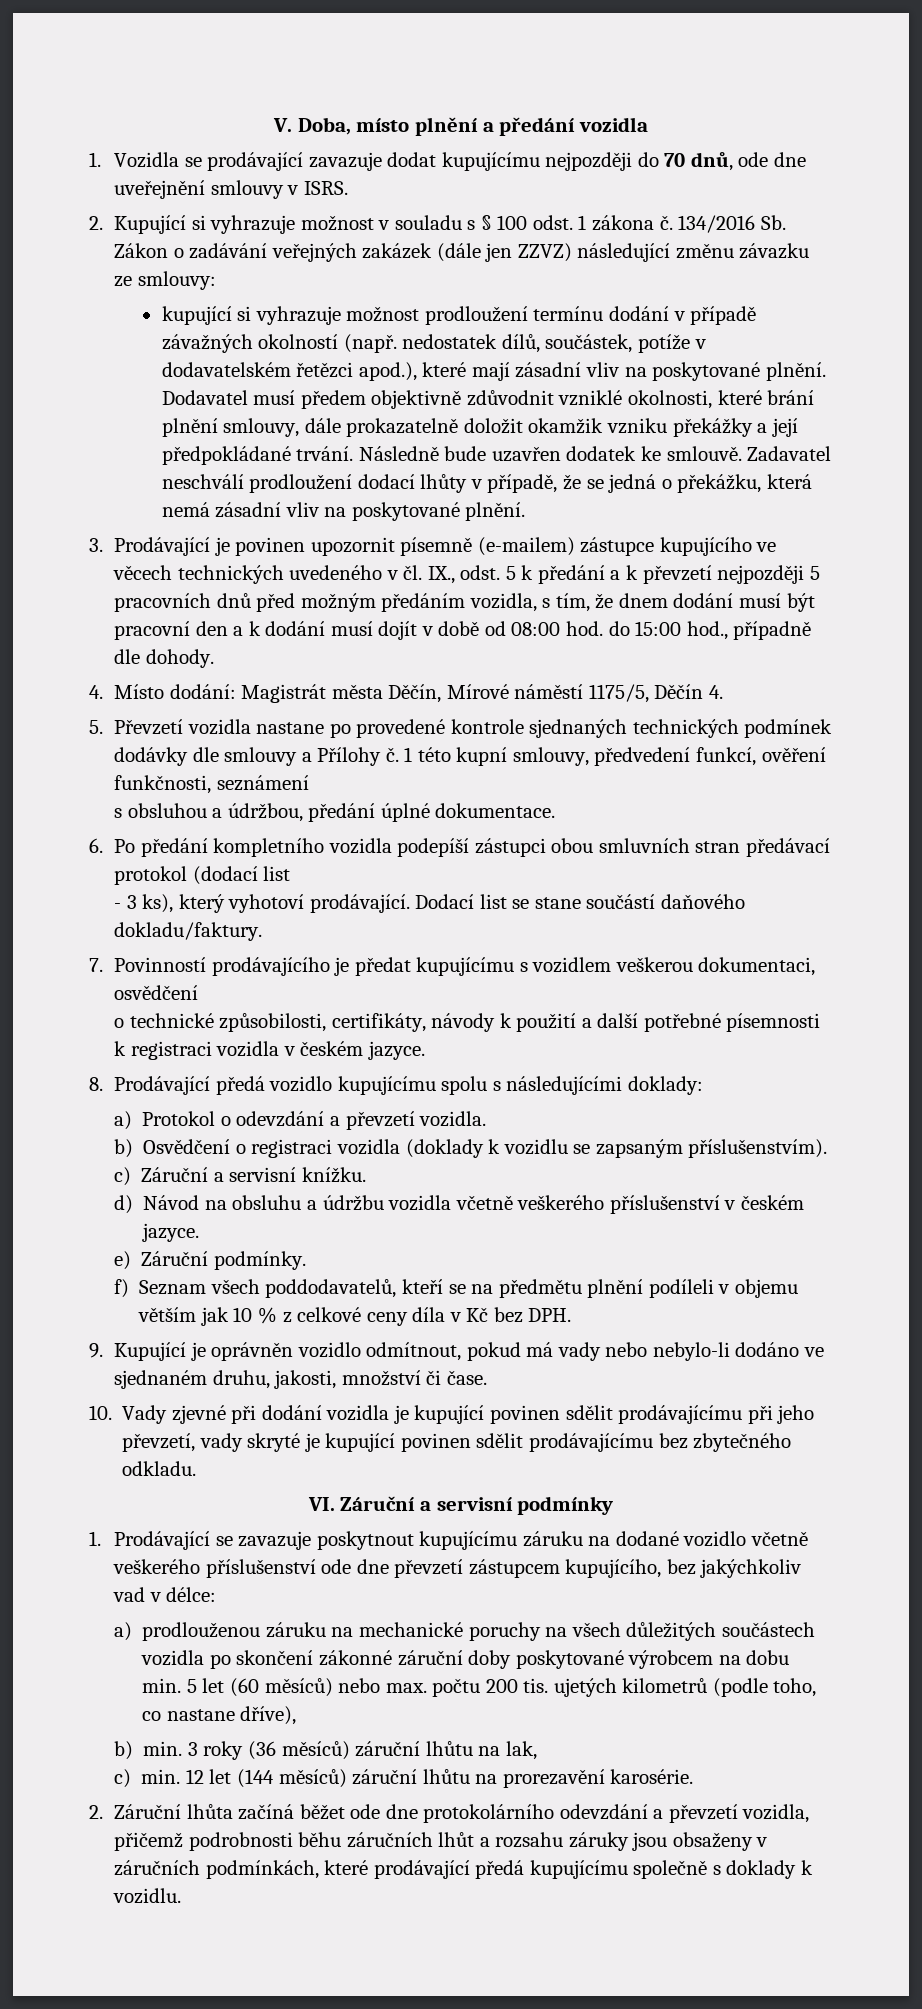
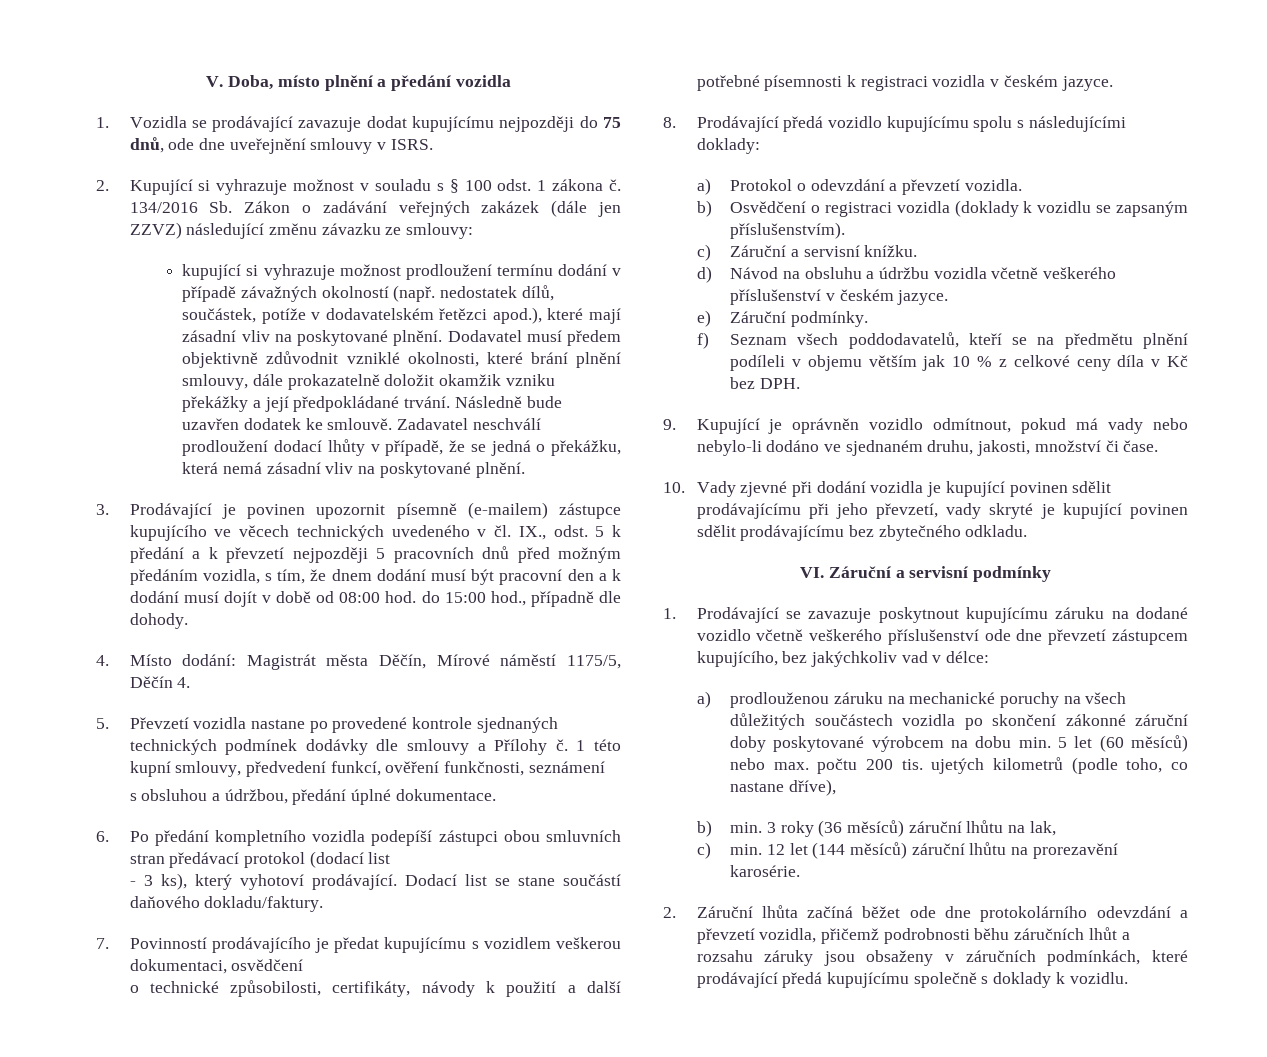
- 1. Vozidla se prodávající zavazuje dodat kupujícímu nejpozději do 70 dnů, ode dne uveřejnění smlouvy v ISRS.
+ 1. Vozidla se prodávající zavazuje dodat kupujícímu nejpozději do 75 dnů, ode dne uveřejnění smlouvy v ISRS.

